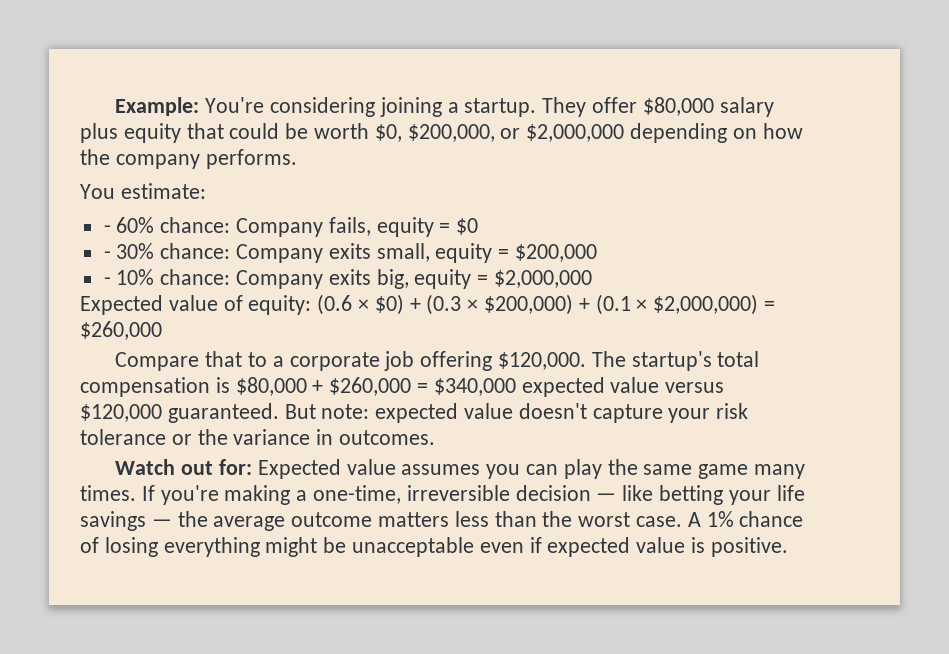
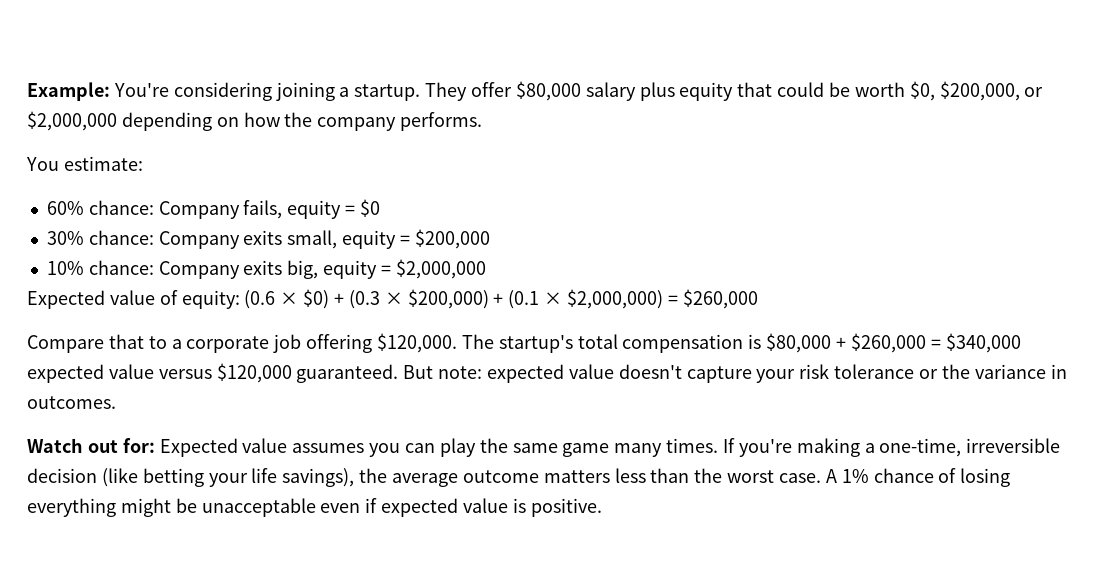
- - 60% chance: Company fails, equity = $0
+ 60% chance: Company fails, equity = $0
- - 30% chance: Company exits small, equity = $200,000
+ 30% chance: Company exits small, equity = $200,000
- - 10% chance: Company exits big, equity = $2,000,000
+ 10% chance: Company exits big, equity = $2,000,000
- If you're making a one-time, irreversible decision — like betting your life savings — the average outcome matters less than the worst case.
+ If you're making a one-time, irreversible decision (like betting your life savings), the average outcome matters less than the worst case.

